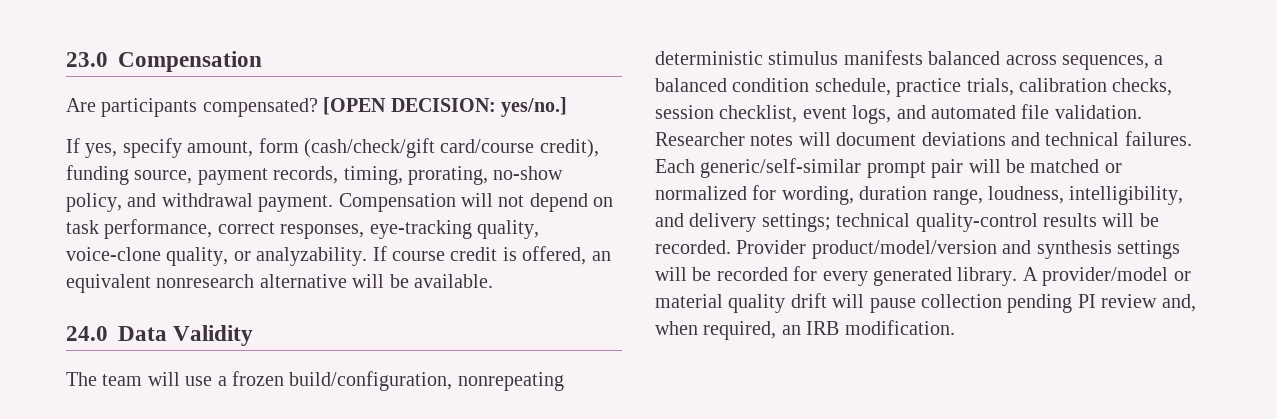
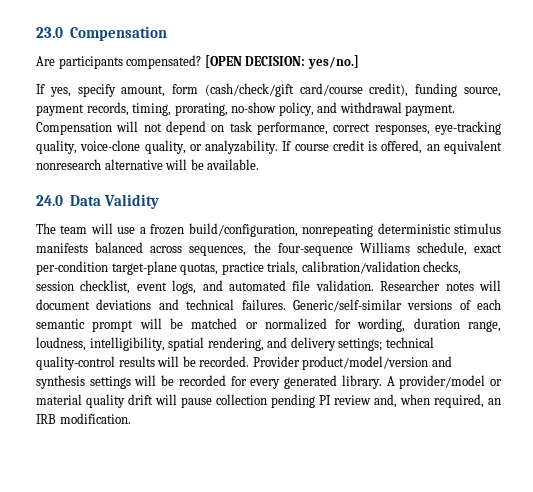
- The team will use a frozen build/configuration, nonrepeating deterministic stimulus manifests balanced across sequences, a balanced condition schedule, practice trials, calibration checks, session checklist, event logs, and automated file validation.
+ The team will use a frozen build/configuration, nonrepeating deterministic stimulus manifests balanced across sequences, the four-sequence Williams schedule, exact per-condition target-plane quotas, practice trials, calibration/validation checks, session checklist, event logs, and automated file validation.
- Each generic/self-similar prompt pair will be matched or normalized for wording, duration range, loudness, intelligibility, and delivery settings; technical quality-control results will be recorded.
+ Generic/self-similar versions of each semantic prompt will be matched or normalized for wording, duration range, loudness, intelligibility, spatial rendering, and delivery settings; technical quality-control results will be recorded.

